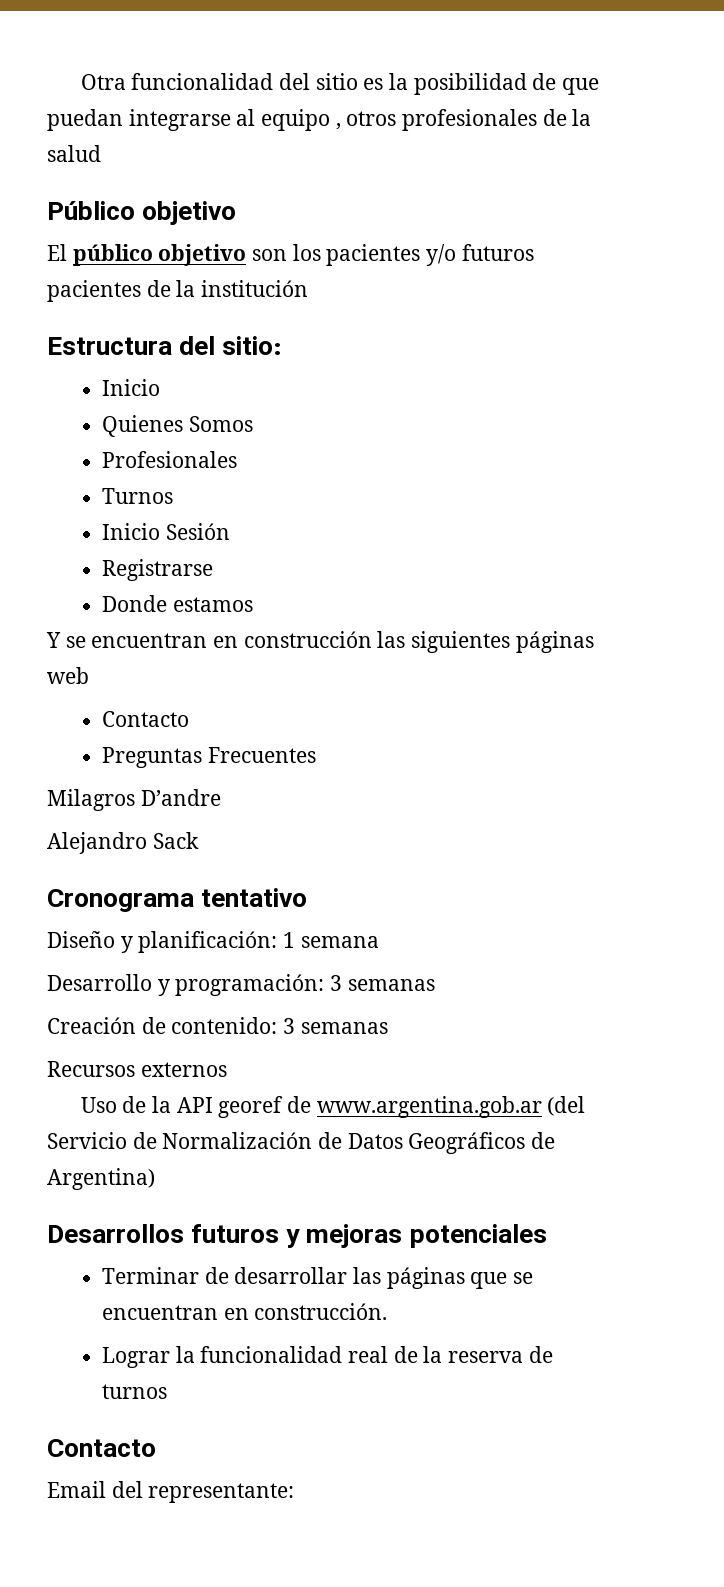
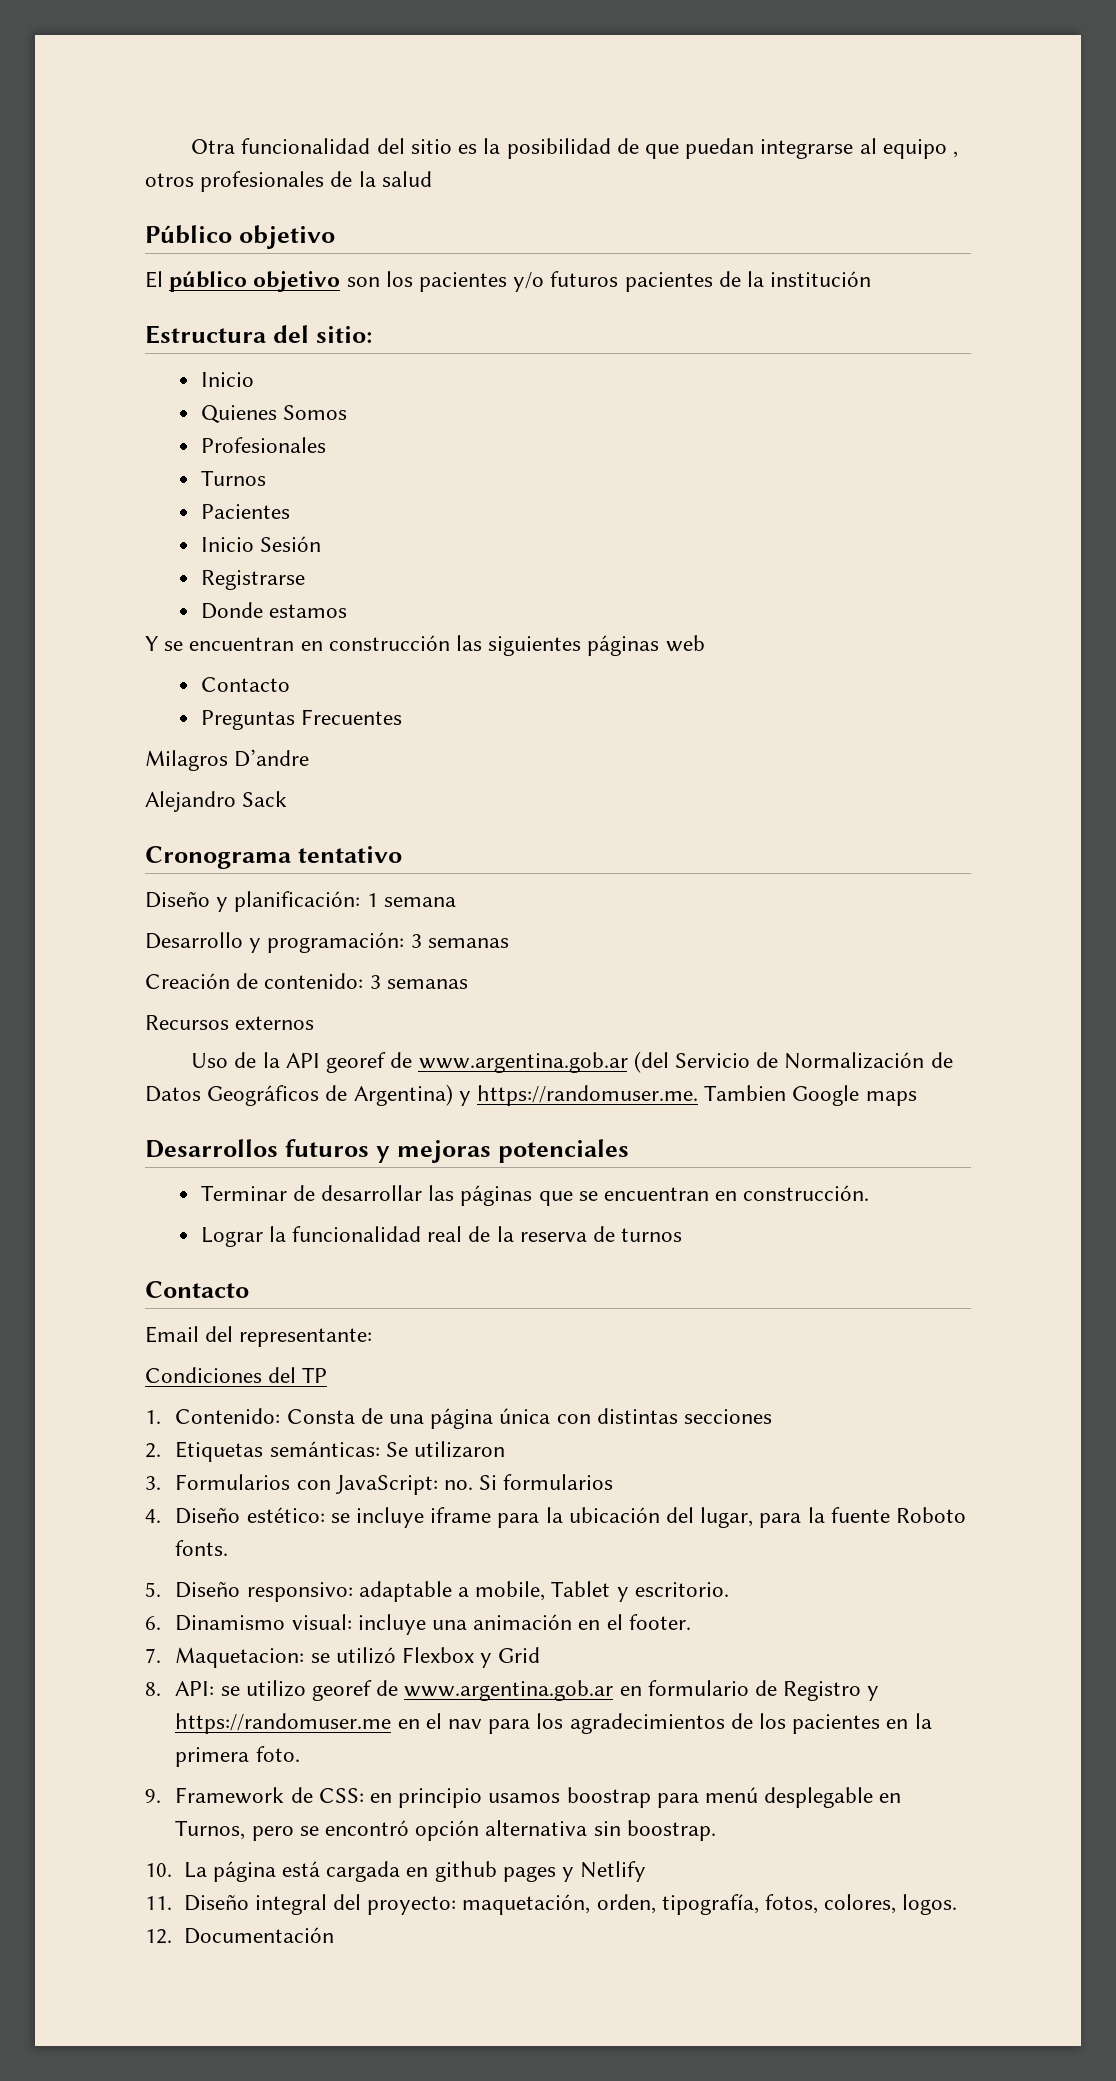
+ Pacientes
- Uso de la API georef de www.argentina.gob.ar (del Servicio de Normalización de Datos Geográficos de Argentina)
+ Uso de la API georef de www.argentina.gob.ar (del Servicio de Normalización de Datos Geográficos de Argentina) y https://randomuser.me. Tambien Google maps
+ Condiciones del TP
+ 1. Contenido: Consta de una página única con distintas secciones
+ 2. Etiquetas semánticas: Se utilizaron
+ 3. Formularios con JavaScript: no. Si formularios
+ 4. Diseño estético: se incluye iframe para la ubicación del lugar, para la fuente Roboto fonts.
+ 5. Diseño responsivo: adaptable a mobile, Tablet y escritorio.
+ 6. Dinamismo visual: incluye una animación en el footer.
+ 7. Maquetacion: se utilizó Flexbox y Grid
+ 8. API: se utilizo georef de www.argentina.gob.ar en formulario de Registro y https://randomuser.me en el nav para los agradecimientos de los pacientes en la primera foto.
+ 9. Framework de CSS: en principio usamos boostrap para menú desplegable en Turnos, pero se encontró opción alternativa sin boostrap.
+ 10. La página está cargada en github pages y Netlify
+ 11. Diseño integral del proyecto: maquetación, orden, tipografía, fotos, colores, logos.
+ 12. Documentación

